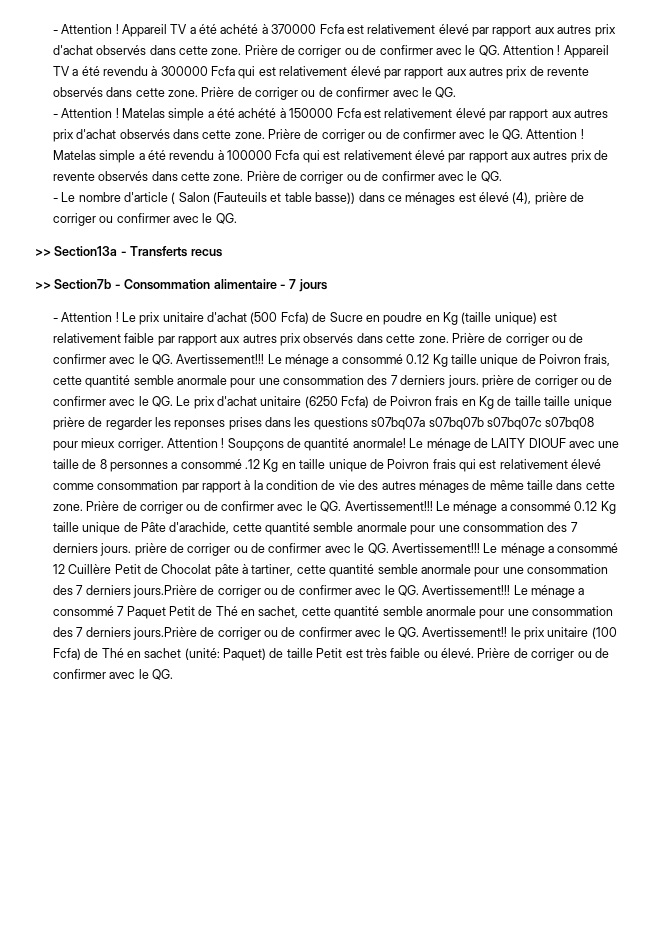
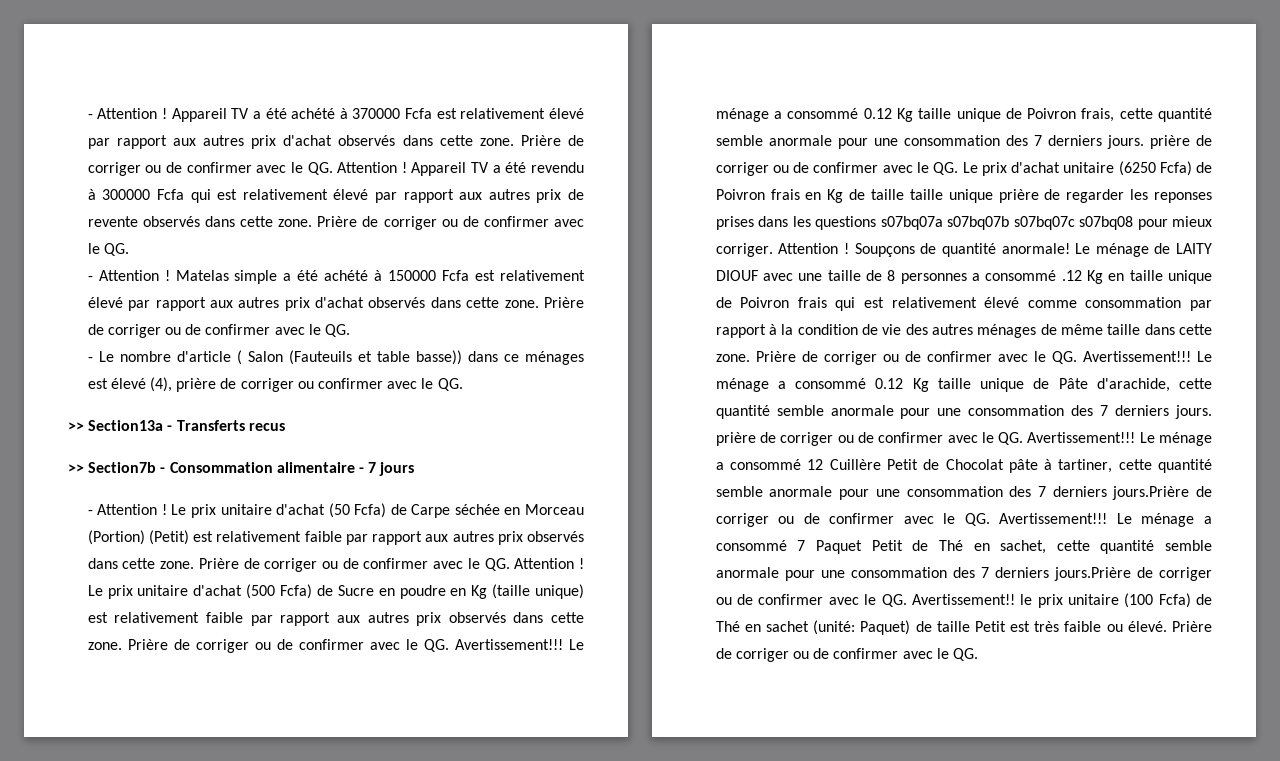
- Matelas simple a été achété à 150000 Fcfa est relativement élevé par rapport aux autres prix d'achat observés dans cette zone. Prière de corriger ou de confirmer avec le QG. Attention ! Matelas simple a été revendu à 100000 Fcfa qui est relativement élevé par rapport aux autres prix de revente observés dans cette zone. Prière de corriger ou de confirmer avec le QG.
+ Matelas simple a été achété à 150000 Fcfa est relativement élevé par rapport aux autres prix d'achat observés dans cette zone. Prière de corriger ou de confirmer avec le QG.
- Le prix unitaire d'achat (500 Fcfa) de Sucre en poudre en Kg (taille unique) est relativement faible par rapport aux autres prix observés dans cette zone.
+ Le prix unitaire d'achat (50 Fcfa) de Carpe séchée en Morceau (Portion) (Petit) est relativement faible par rapport aux autres prix observés dans cette zone. Prière de corriger ou de confirmer avec le QG. Attention ! Le prix unitaire d'achat (500 Fcfa) de Sucre en poudre en Kg (taille unique) est relativement faible par rapport aux autres prix observés dans cette zone.

